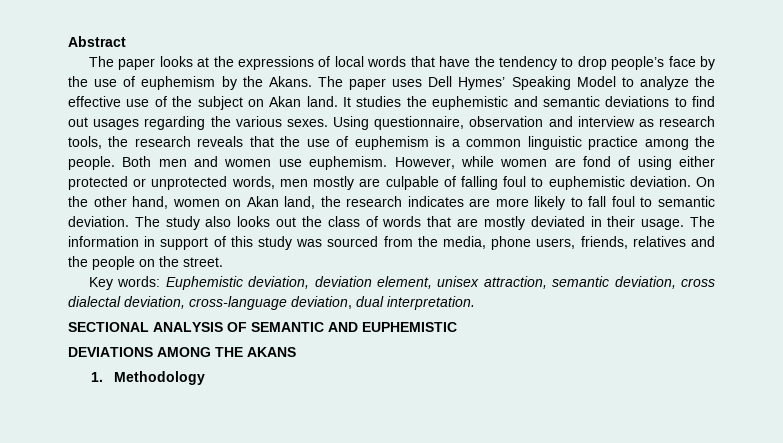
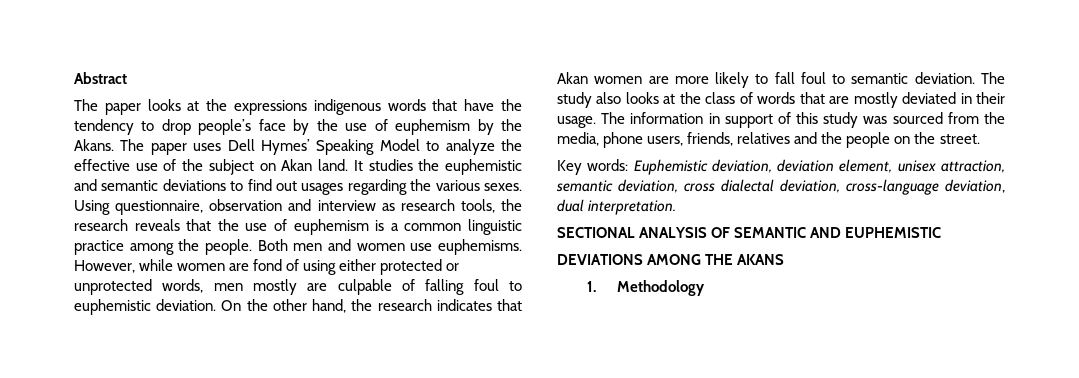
- The paper looks at the expressions of local words that have the tendency to drop people’s face by the use of euphemism by the Akans.
+ The paper looks at the expressions indigenous words that have the tendency to drop people’s face by the use of euphemism by the Akans.
- Both men and women use euphemism.
+ Both men and women use euphemisms.
- On the other hand, women on Akan land, the research indicates are more likely to fall foul to semantic deviation.
+ On the other hand, the research indicates that Akan women are more likely to fall foul to semantic deviation.
- The study also looks out the class of words that are mostly deviated in their usage.
+ The study also looks at the class of words that are mostly deviated in their usage.

